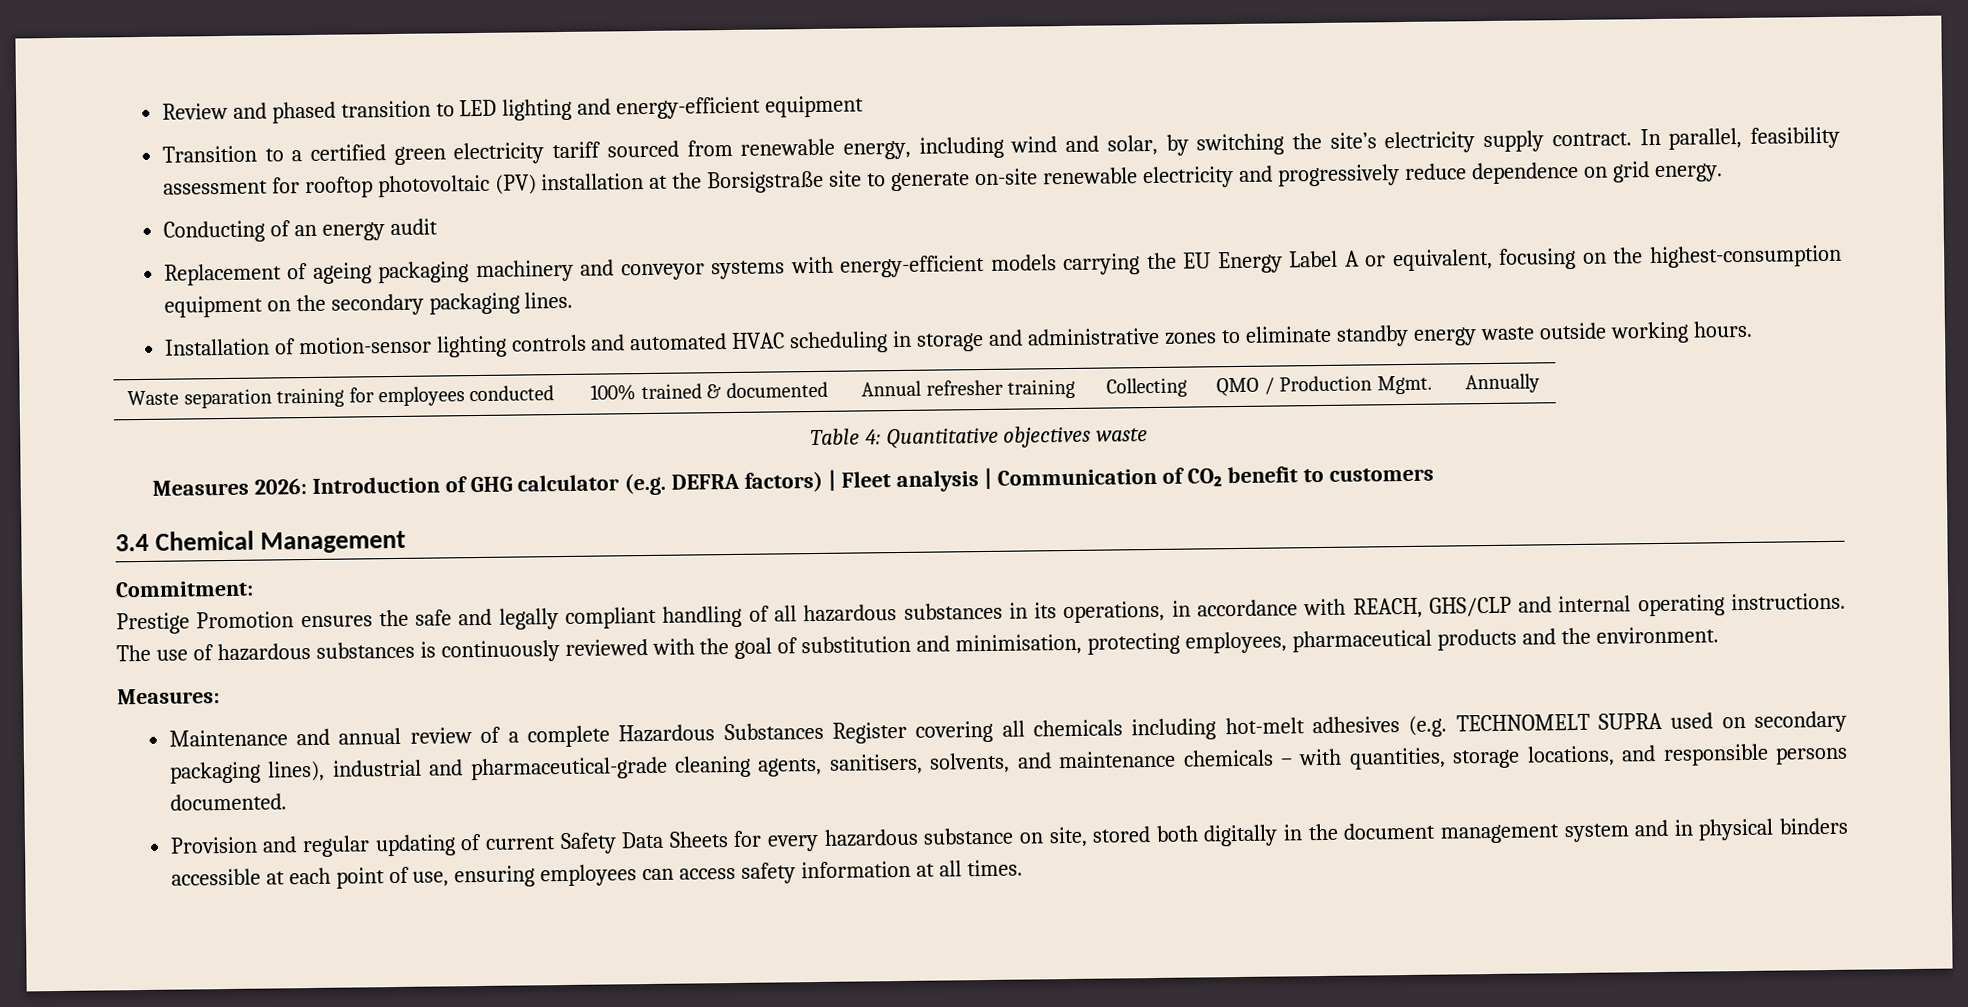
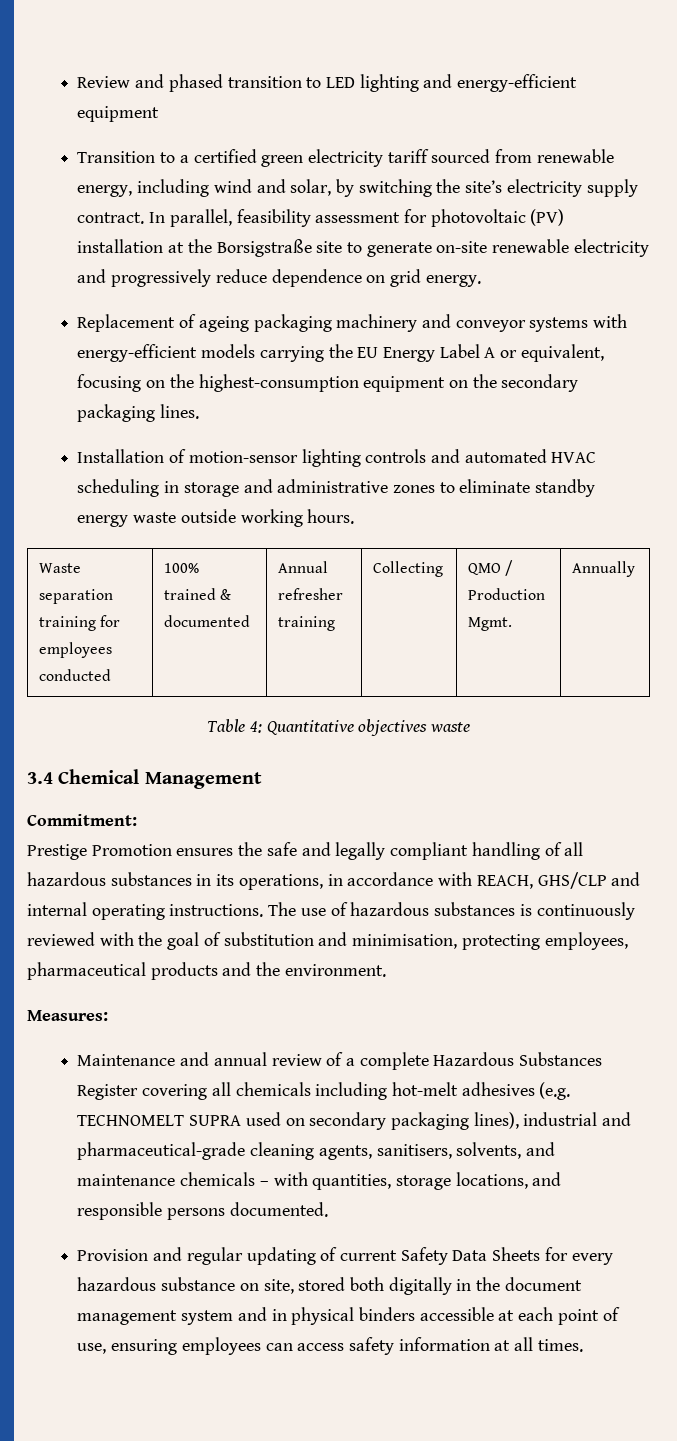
- In parallel, feasibility assessment for rooftop photovoltaic (PV) installation at the Borsigstraße site to generate on-site renewable electricity and progressively reduce dependence on grid energy.
+ In parallel, feasibility assessment for photovoltaic (PV) installation at the Borsigstraße site to generate on-site renewable electricity and progressively reduce dependence on grid energy.
- Conducting of an energy audit
- Measures 2026: Introduction of GHG calculator (e.g. DEFRA factors) | Fleet analysis | Communication of CO₂ benefit to customers

